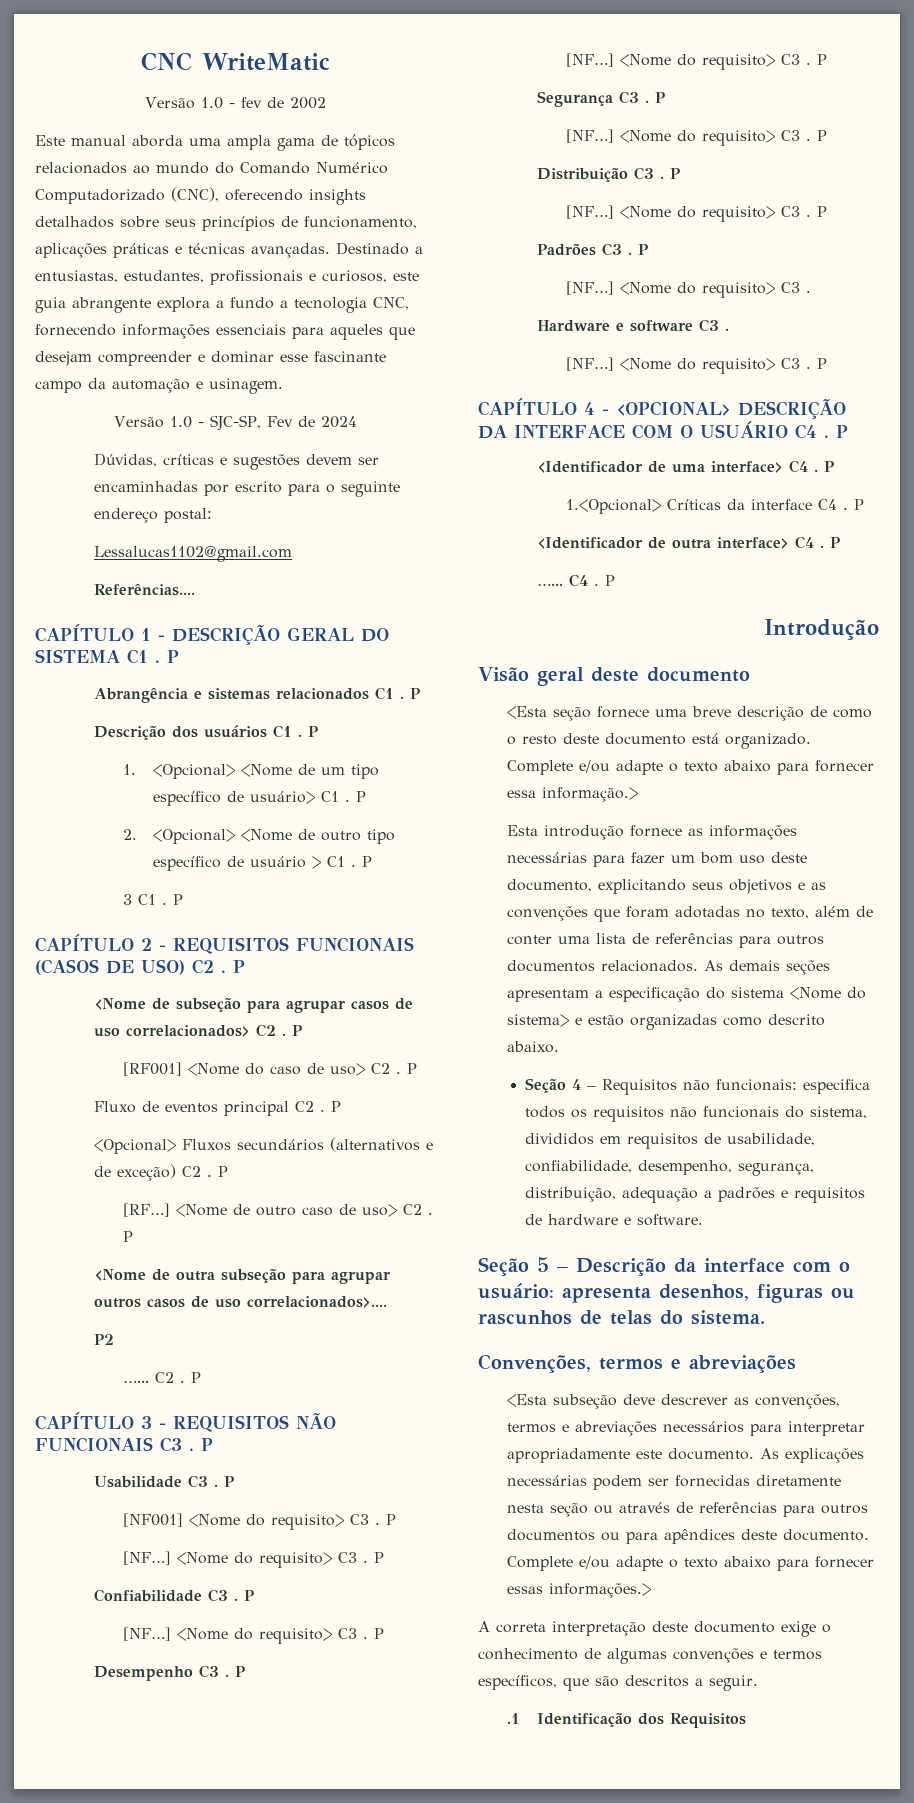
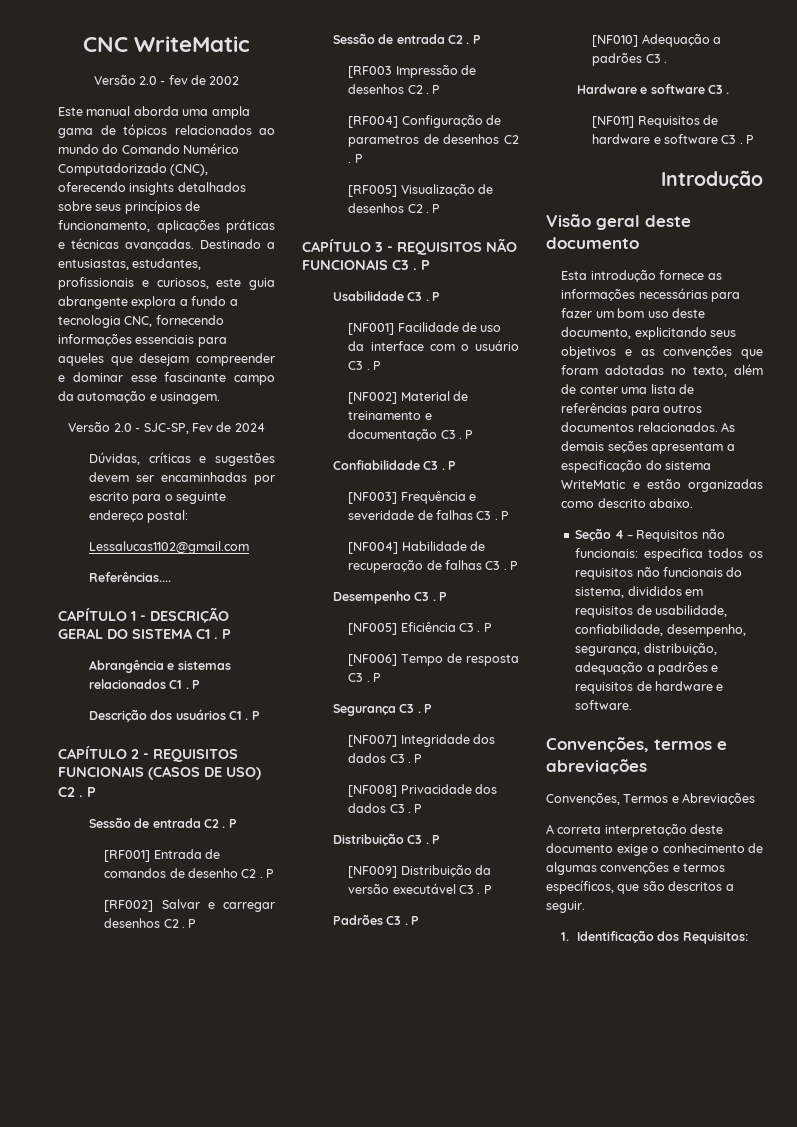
- Versão 1.0 - fev de 2002
+ Versão 2.0 - fev de 2002
- Versão 1.0 - SJC-SP, Fev de 2024
+ Versão 2.0 - SJC-SP, Fev de 2024
- 1. <Opcional> <Nome de um tipo específico de usuário> C1 . P
- 2. <Opcional> <Nome de outro tipo específico de usuário > C1 . P
- 3 C1 . P
  CAPÍTULO 2 - REQUISITOS FUNCIONAIS (CASOS DE USO) C2 . P
- <Nome de subseção para agrupar casos de uso correlacionados> C2 . P
- [RF001] <Nome do caso de uso> C2 . P
- Fluxo de eventos principal C2 . P
- <Opcional> Fluxos secundários (alternativos e de exceção) C2 . P
- [RF…] <Nome de outro caso de uso> C2 . P
- <Nome de outra subseção para agrupar outros casos de uso correlacionados>....
- P2
- …... C2 .
+ Sessão de entrada C2 . P
+ [RF001] Entrada de comandos de desenho C2 . P
+ [RF002] Salvar e carregar desenhos C2 . P
+ Sessão de entrada C2 . P
+ [RF003 Impressão de desenhos C2 . P
+ [RF004] Configuração de parametros de desenhos C2 . P
+ [RF005] Visualização de desenhos C2 .
- [NF001] <Nome do requisito> C3 . P
- [NF…] <Nome do requisito> C3 .
+ [NF001] Facilidade de uso da interface com o usuário C3 . P
+ [NF002] Material de treinamento e documentação C3 .
  Confiabilidade C3 . P
- [NF…] <Nome do requisito> C3 .
+ [NF003] Frequência e severidade de falhas C3 . P
+ [NF004] Habilidade de recuperação de falhas C3 .
  Desempenho C3 . P
- [NF…] <Nome do requisito> C3 .
+ [NF005] Eficiência C3 . P
+ [NF006] Tempo de resposta C3 .
  Segurança C3 . P
- [NF…] <Nome do requisito> C3 .
+ [NF007] Integridade dos dados C3 . P
+ [NF008] Privacidade dos dados C3 .
  Distribuição C3 . P
- [NF…] <Nome do requisito> C3 .
+ [NF009] Distribuição da versão executável C3 .
  Padrões C3 . P
- [NF…] <Nome do requisito> C3 .
+ [NF010] Adequação a padrões C3 .
  Hardware e software C3 .
- [NF…] <Nome do requisito> C3 . P
- CAPÍTULO 4 - <OPCIONAL> DESCRIÇÃO DA INTERFACE COM O USUÁRIO C4 . P
- <Identificador de uma interface> C4 . P
- 1.<Opcional> Críticas da interface C4 . P
- <Identificador de outra interface> C4 . P
- …... C4 .
+ [NF011] Requisitos de hardware e software C3 .
- <Esta seção fornece uma breve descrição de como o resto deste documento está organizado. Complete e/ou adapte o texto abaixo para fornecer essa informação.>
- As demais seções apresentam a especificação do sistema <Nome do sistema> e estão organizadas como descrito abaixo.
+ As demais seções apresentam a especificação do sistema WriteMatic e estão organizadas como descrito abaixo.
- Seção 5 – Descrição da interface com o usuário: apresenta desenhos, figuras ou rascunhos de telas do sistema.
  Convenções, termos e abreviações
- <Esta subseção deve descrever as convenções, termos e abreviações necessários para interpretar apropriadamente este documento. As explicações necessárias podem ser fornecidas diretamente nesta seção ou através de referências para outros documentos ou para apêndices deste documento. Complete e/ou adapte o texto abaixo para fornecer essas informações.>
+ Convenções, Termos e Abreviações
- .1 Identificação dos Requisitos
+ 1. Identificação dos Requisitos:

